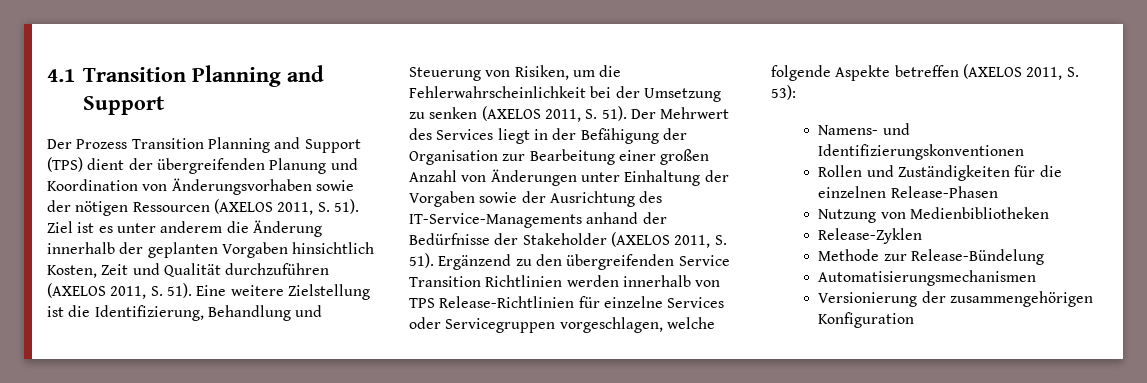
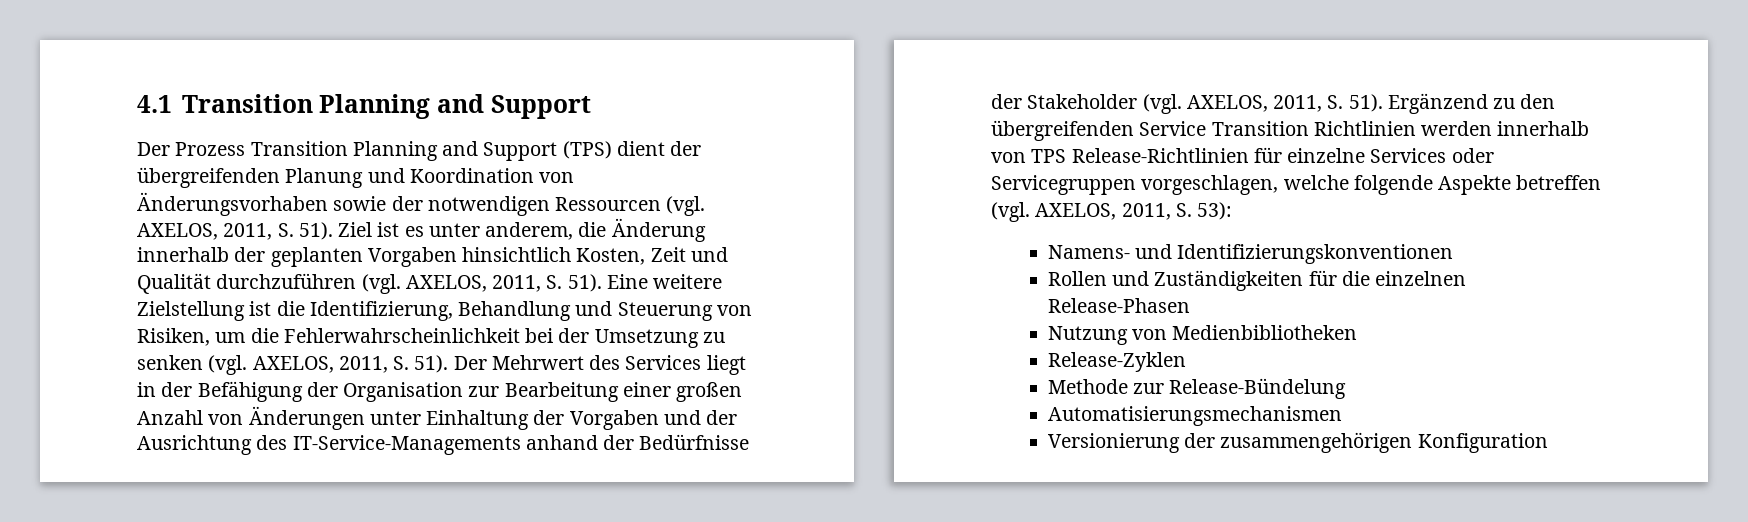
- Der Prozess Transition Planning and Support (TPS) dient der übergreifenden Planung und Koordination von Änderungsvorhaben sowie der nötigen Ressourcen (AXELOS 2011, S. 51).
+ Der Prozess Transition Planning and Support (TPS) dient der übergreifenden Planung und Koordination von Änderungsvorhaben sowie der notwendigen Ressourcen (vgl. AXELOS, 2011, S. 51).
- Ziel ist es unter anderem die Änderung innerhalb der geplanten Vorgaben hinsichtlich Kosten, Zeit und Qualität durchzuführen (AXELOS 2011, S. 51).
+ Ziel ist es unter anderem, die Änderung innerhalb der geplanten Vorgaben hinsichtlich Kosten, Zeit und Qualität durchzuführen (vgl. AXELOS, 2011, S. 51).
- Eine weitere Zielstellung ist die Identifizierung, Behandlung und Steuerung von Risiken, um die Fehlerwahrscheinlichkeit bei der Umsetzung zu senken (AXELOS 2011, S. 51).
+ Eine weitere Zielstellung ist die Identifizierung, Behandlung und Steuerung von Risiken, um die Fehlerwahrscheinlichkeit bei der Umsetzung zu senken (vgl. AXELOS, 2011, S. 51).
- Der Mehrwert des Services liegt in der Befähigung der Organisation zur Bearbeitung einer großen Anzahl von Änderungen unter Einhaltung der Vorgaben sowie der Ausrichtung des IT-Service-Managements anhand der Bedürfnisse der Stakeholder (AXELOS 2011, S. 51).
+ Der Mehrwert des Services liegt in der Befähigung der Organisation zur Bearbeitung einer großen Anzahl von Änderungen unter Einhaltung der Vorgaben und der Ausrichtung des IT-Service-Managements anhand der Bedürfnisse der Stakeholder (vgl. AXELOS, 2011, S. 51).
- Ergänzend zu den übergreifenden Service Transition Richtlinien werden innerhalb von TPS Release-Richtlinien für einzelne Services oder Servicegruppen vorgeschlagen, welche folgende Aspekte betreffen (AXELOS 2011, S. 53):
+ Ergänzend zu den übergreifenden Service Transition Richtlinien werden innerhalb von TPS Release-Richtlinien für einzelne Services oder Servicegruppen vorgeschlagen, welche folgende Aspekte betreffen (vgl. AXELOS, 2011, S. 53):

